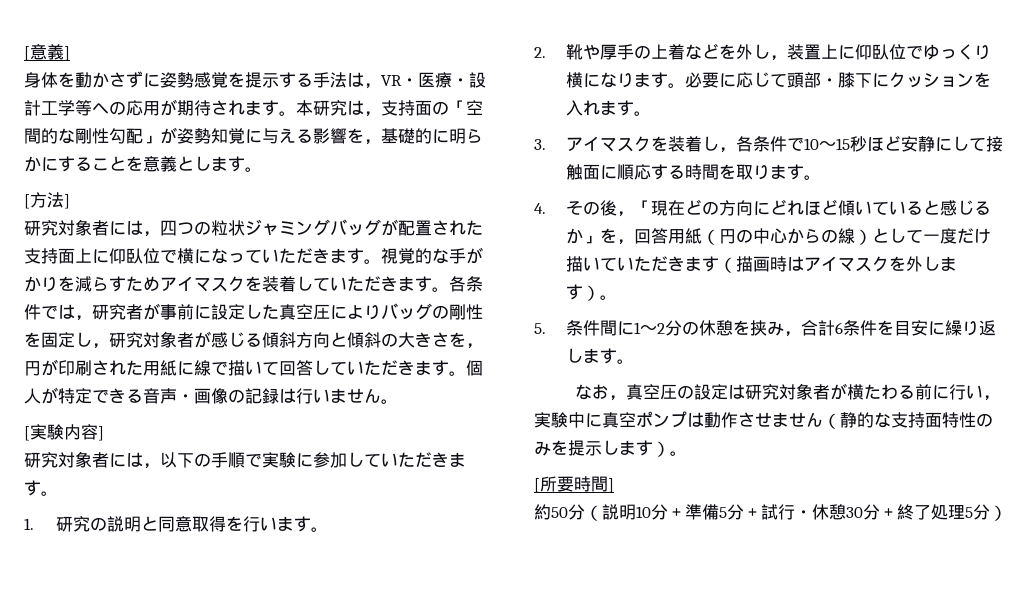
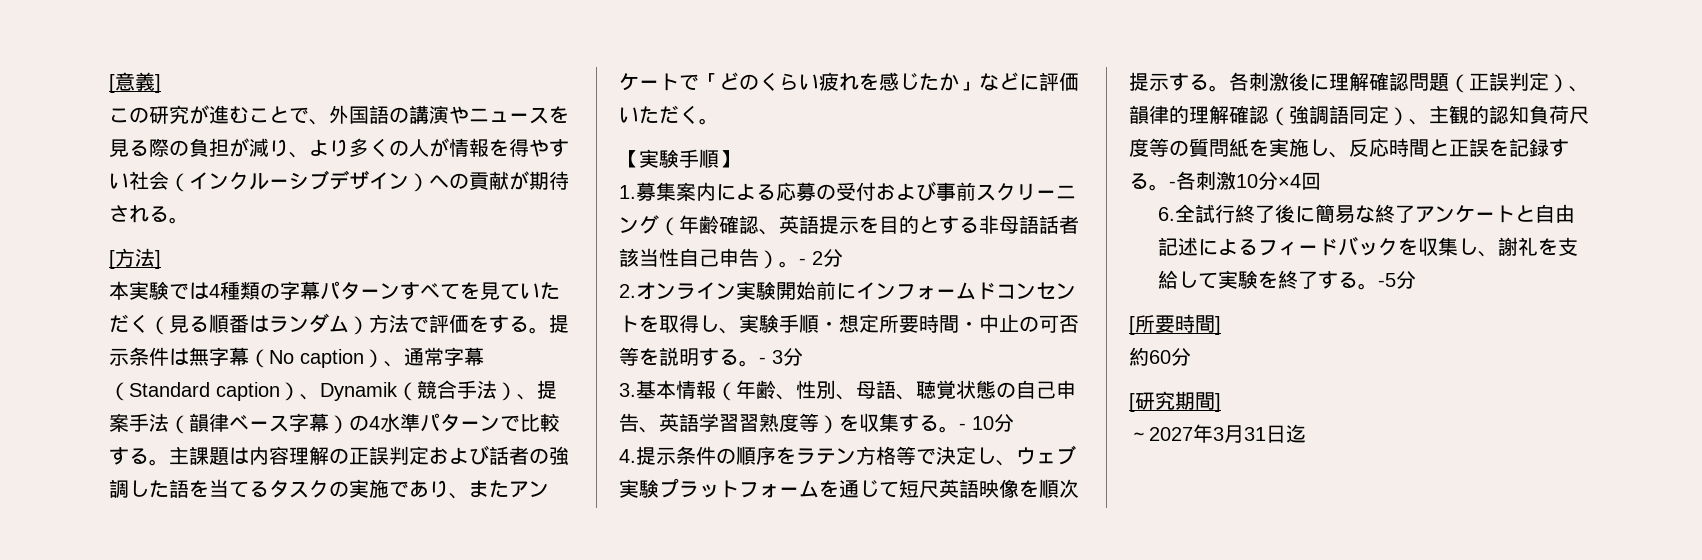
- 身体を動かさずに姿勢感覚を提示する手法は，VR・医療・設計工学等への応用が期待されます。本研究は，支持面の「空間的な剛性勾配」が姿勢知覚に与える影響を，基礎的に明らかにすることを意義とします。
+ この研究が進むことで、外国語の講演やニュースを見る際の負担が減り、より多くの人が情報を得やすい社会（インクルーシブデザイン）への貢献が期待される。
  [方法]
- 研究対象者には，四つの粒状ジャミングバッグが配置された支持面上に仰臥位で横になっていただきます。視覚的な手がかりを減らすためアイマスクを装着していただきます。各条件では，研究者が事前に設定した真空圧によりバッグの剛性を固定し，研究対象者が感じる傾斜方向と傾斜の大きさを，円が印刷された用紙に線で描いて回答していただきます。個人が特定できる音声・画像の記録は行いません。
- [実験内容]
- 研究対象者には，以下の手順で実験に参加していただきます。
- 1.研究の説明と同意取得を行います。
- 2.靴や厚手の上着などを外し，装置上に仰臥位でゆっくり横になります。必要に応じて頭部・膝下にクッションを入れます。
- 3.アイマスクを装着し，各条件で10〜15秒ほど安静にして接触面に順応する時間を取ります。
- 4.その後，「現在どの方向にどれほど傾いていると感じるか」を，回答用紙（円の中心からの線）として一度だけ描いていただきます（描画時はアイマスクを外します）。
- 5.条件間に1〜2分の休憩を挟み，合計6条件を目安に繰り返します。
- なお，真空圧の設定は研究対象者が横たわる前に行い，実験中に真空ポンプは動作させません（静的な支持面特性のみを提示します）。
+ 本実験では4種類の字幕パターンすべてを見ていただく（見る順番はランダム）方法で評価をする。提示条件は無字幕（No caption）、通常字幕（Standard caption）、Dynamik（競合手法）、提案手法（韻律ベース字幕）の4水準パターンで比較する。主課題は内容理解の正誤判定および話者の強調した語を当てるタスクの実施であり、またアンケートで「どのくらい疲れを感じたか」などに評価いただく。
+ 【実験手順】
+ 1.募集案内による応募の受付および事前スクリーニング（年齢確認、英語提示を目的とする非母語話者該当性自己申告）。- 2分
+ 2.オンライン実験開始前にインフォームドコンセントを取得し、実験手順・想定所要時間・中止の可否等を説明する。- 3分
+ 3.基本情報（年齢、性別、母語、聴覚状態の自己申告、英語学習習熟度等）を収集する。- 10分
+ 4.提示条件の順序をラテン方格等で決定し、ウェブ実験プラットフォームを通じて短尺英語映像を順次提示する。各刺激後に理解確認問題（正誤判定）、韻律的理解確認（強調語同定）、主観的認知負荷尺度等の質問紙を実施し、反応時間と正誤を記録する。-各刺激10分×4回
+ 6.全試行終了後に簡易な終了アンケートと自由記述によるフィードバックを収集し、謝礼を支給して実験を終了する。-5分
- 約50分（説明10分＋準備5分＋試行・休憩30分＋終了処理5分）
+ 約60分
+ [研究期間]
+ ～2027年3月31日迄

